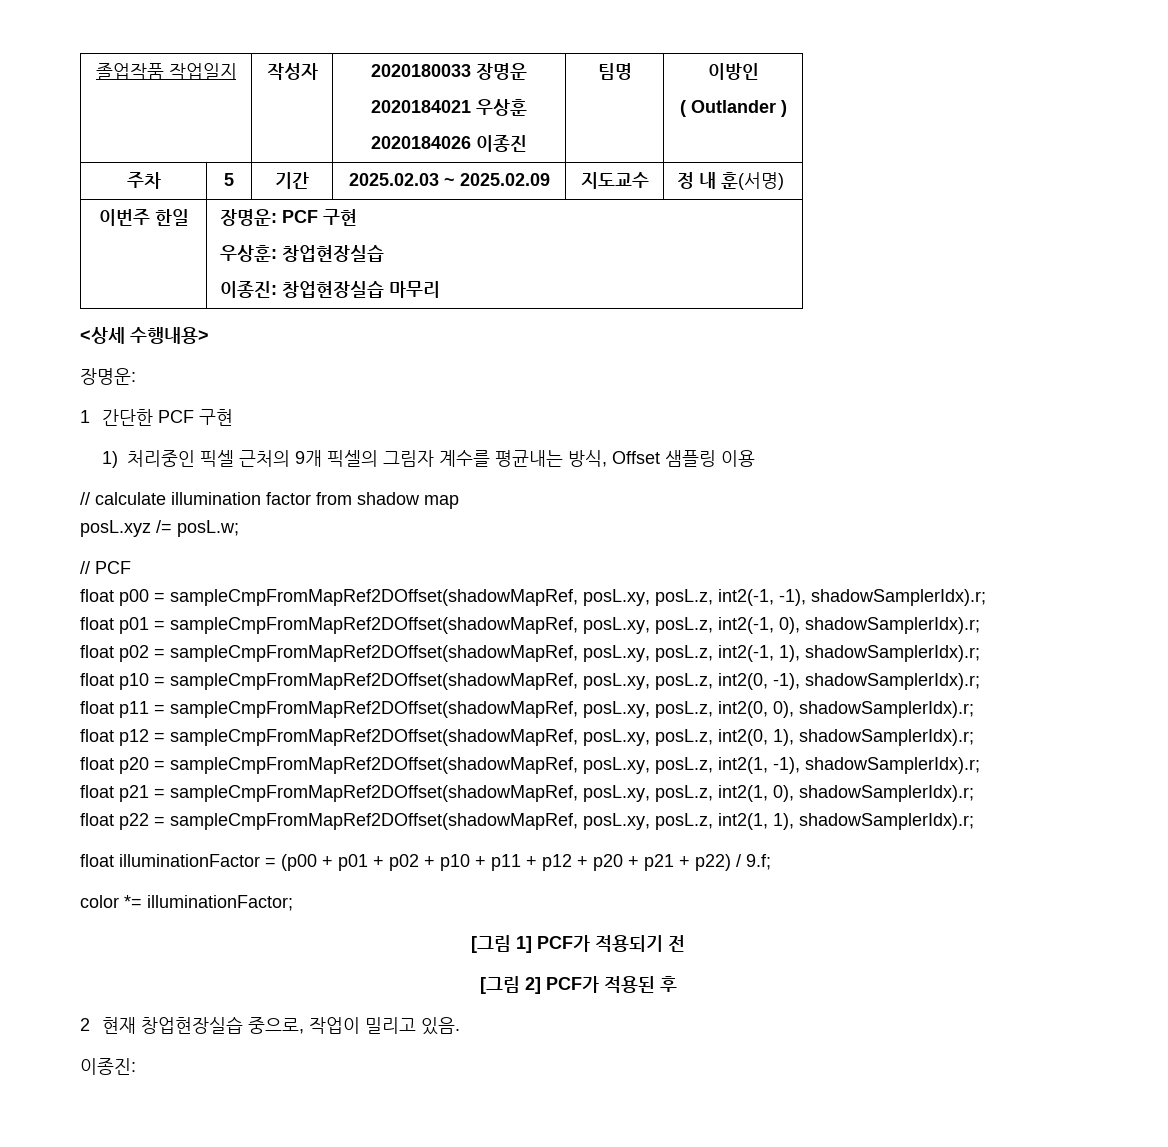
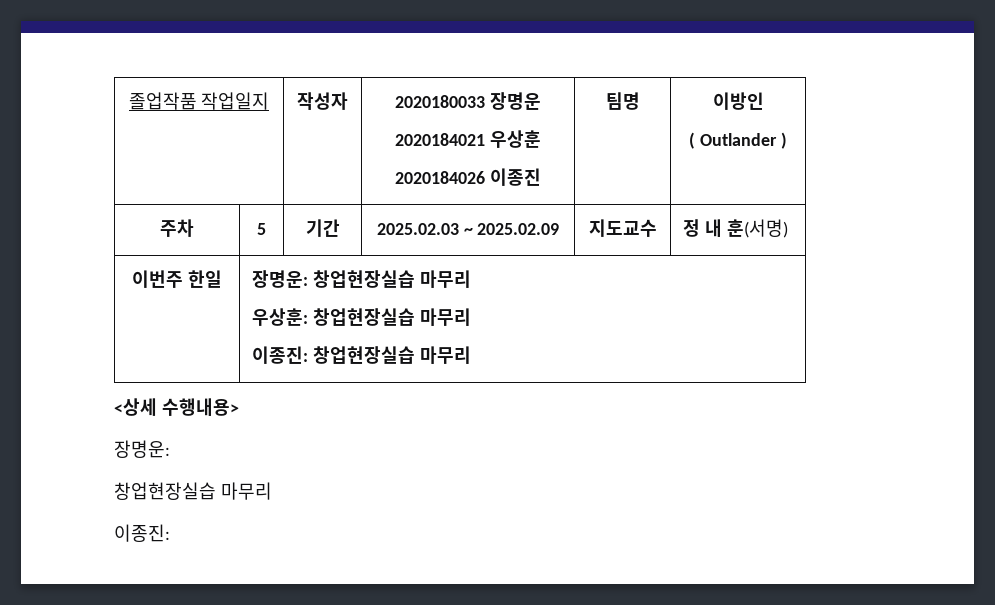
- 이번주 한일 | 장명운: PCF 구현
- 우상훈: 창업현장실습
+ 이번주 한일 | 장명운: 창업현장실습 마무리
+ 우상훈: 창업현장실습 마무리
  <상세 수행내용>
  장명운:
- 1 간단한 PCF 구현
- 1) 처리중인 픽셀 근처의 9개 픽셀의 그림자 계수를 평균내는 방식, Offset 샘플링 이용
- // calculate illumination factor from shadow map
- posL.xyz /= posL.w;
- // PCF
- float p00 = sampleCmpFromMapRef2DOffset(shadowMapRef, posL.xy, posL.z, int2(-1, -1), shadowSamplerIdx).r;
- float p01 = sampleCmpFromMapRef2DOffset(shadowMapRef, posL.xy, posL.z, int2(-1, 0), shadowSamplerIdx).r;
- float p02 = sampleCmpFromMapRef2DOffset(shadowMapRef, posL.xy, posL.z, int2(-1, 1), shadowSamplerIdx).r;
- float p10 = sampleCmpFromMapRef2DOffset(shadowMapRef, posL.xy, posL.z, int2(0, -1), shadowSamplerIdx).r;
- float p11 = sampleCmpFromMapRef2DOffset(shadowMapRef, posL.xy, posL.z, int2(0, 0), shadowSamplerIdx).r;
- float p12 = sampleCmpFromMapRef2DOffset(shadowMapRef, posL.xy, posL.z, int2(0, 1), shadowSamplerIdx).r;
- float p20 = sampleCmpFromMapRef2DOffset(shadowMapRef, posL.xy, posL.z, int2(1, -1), shadowSamplerIdx).r;
- float p21 = sampleCmpFromMapRef2DOffset(shadowMapRef, posL.xy, posL.z, int2(1, 0), shadowSamplerIdx).r;
- float p22 = sampleCmpFromMapRef2DOffset(shadowMapRef, posL.xy, posL.z, int2(1, 1), shadowSamplerIdx).r;
- float illuminationFactor = (p00 + p01 + p02 + p10 + p11 + p12 + p20 + p21 + p22) / 9.f;
- color *= illuminationFactor;
- [그림 1] PCF가 적용되기 전
- [그림 2] PCF가 적용된 후
- 2 현재 창업현장실습 중으로, 작업이 밀리고 있음.
+ 창업현장실습 마무리

